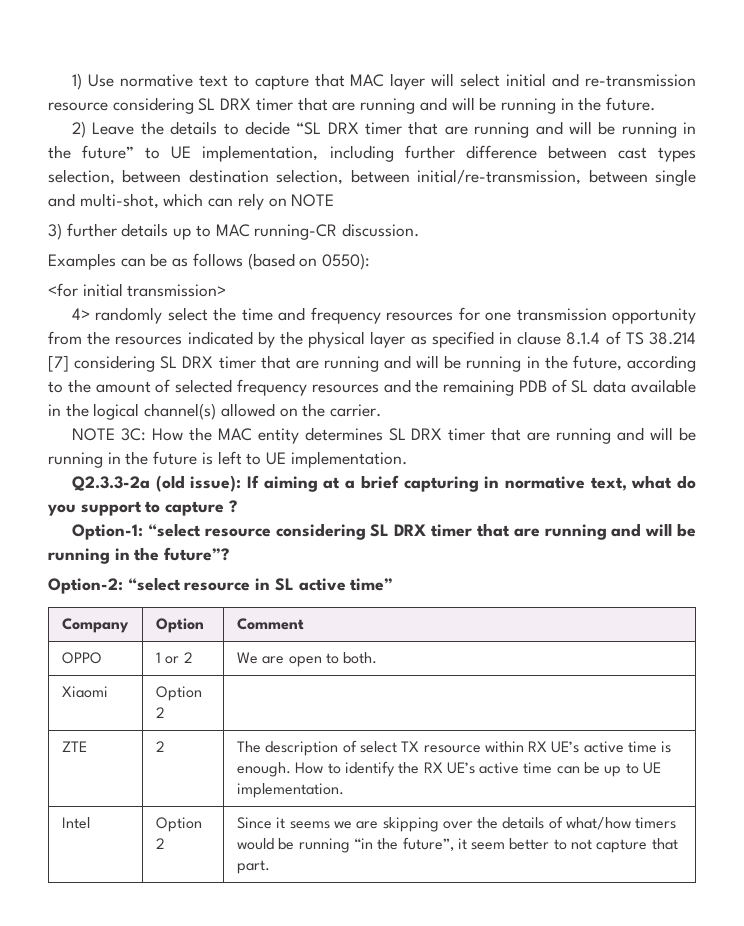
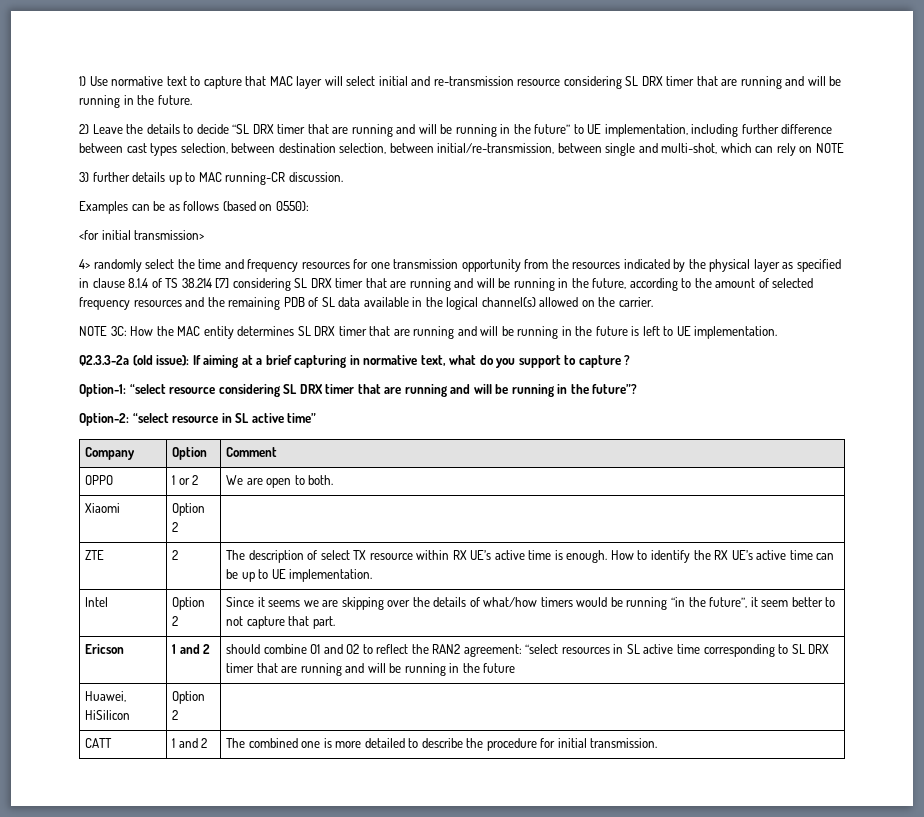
+ Ericson | 1 and 2 | should combine O1 and O2 to reflect the RAN2 agreement: “select resources in SL active time corresponding to SL DRX timer that are running and will be running in the future
+ Huawei, HiSilicon | Option 2 |
+ CATT | 1 and 2 | The combined one is more detailed to describe the procedure for initial transmission.

